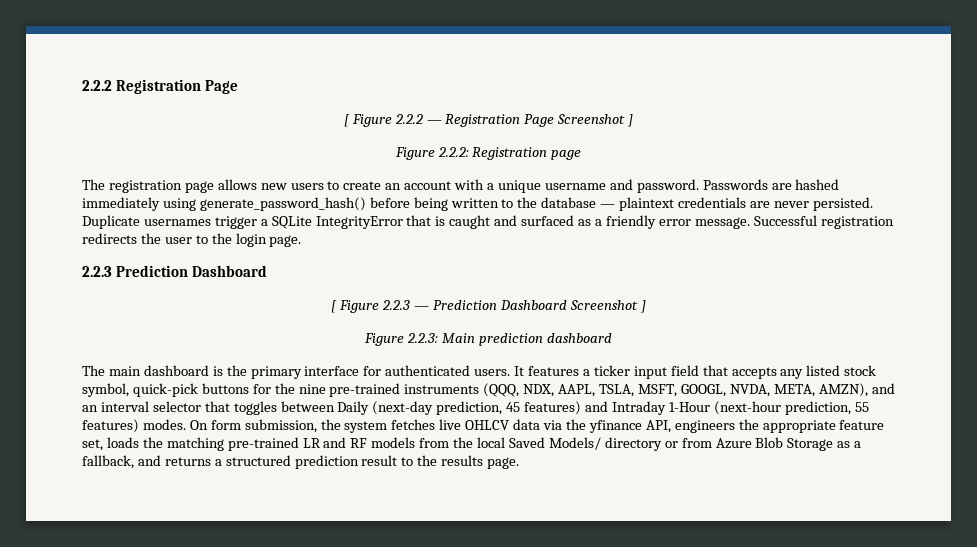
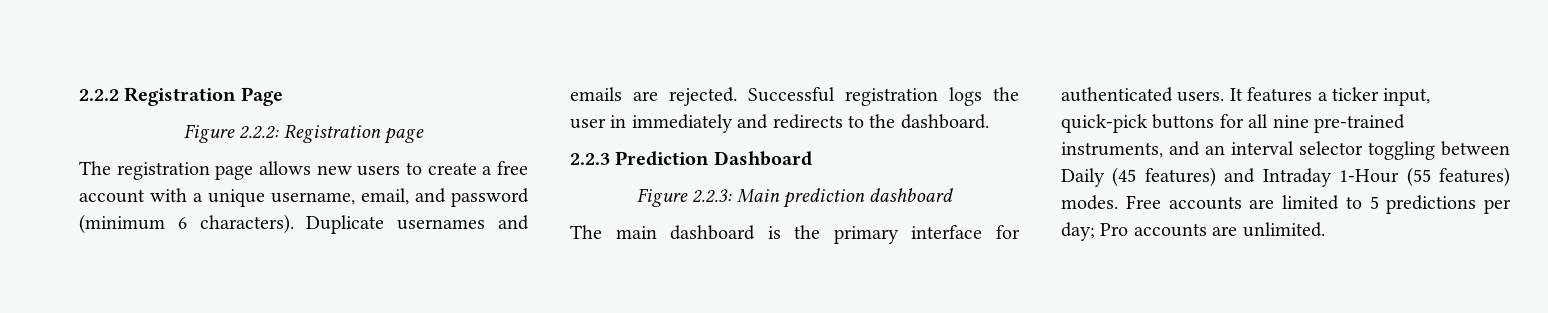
- [ Figure 2.2.2 — Registration Page Screenshot ]
- The registration page allows new users to create an account with a unique username and password. Passwords are hashed immediately using generate_password_hash() before being written to the database — plaintext credentials are never persisted. Duplicate usernames trigger a SQLite IntegrityError that is caught and surfaced as a friendly error message. Successful registration redirects the user to the login page.
+ The registration page allows new users to create a free account with a unique username, email, and password (minimum 6 characters). Duplicate usernames and emails are rejected. Successful registration logs the user in immediately and redirects to the dashboard.
  2.2.3 Prediction Dashboard
- [ Figure 2.2.3 — Prediction Dashboard Screenshot ]
- It features a ticker input field that accepts any listed stock symbol, quick-pick buttons for the nine pre-trained instruments (QQQ, NDX, AAPL, TSLA, MSFT, GOOGL, NVDA, META, AMZN), and an interval selector that toggles between Daily (next-day prediction, 45 features) and Intraday 1-Hour (next-hour prediction, 55 features) modes. On form submission, the system fetches live OHLCV data via the yfinance API, engineers the appropriate feature set, loads the matching pre-trained LR and RF models from the local Saved Models/ directory or from Azure Blob Storage as a fallback, and returns a structured prediction result to the results page.
+ It features a ticker input, quick-pick buttons for all nine pre-trained instruments, and an interval selector toggling between Daily (45 features) and Intraday 1-Hour (55 features) modes. Free accounts are limited to 5 predictions per day; Pro accounts are unlimited.

